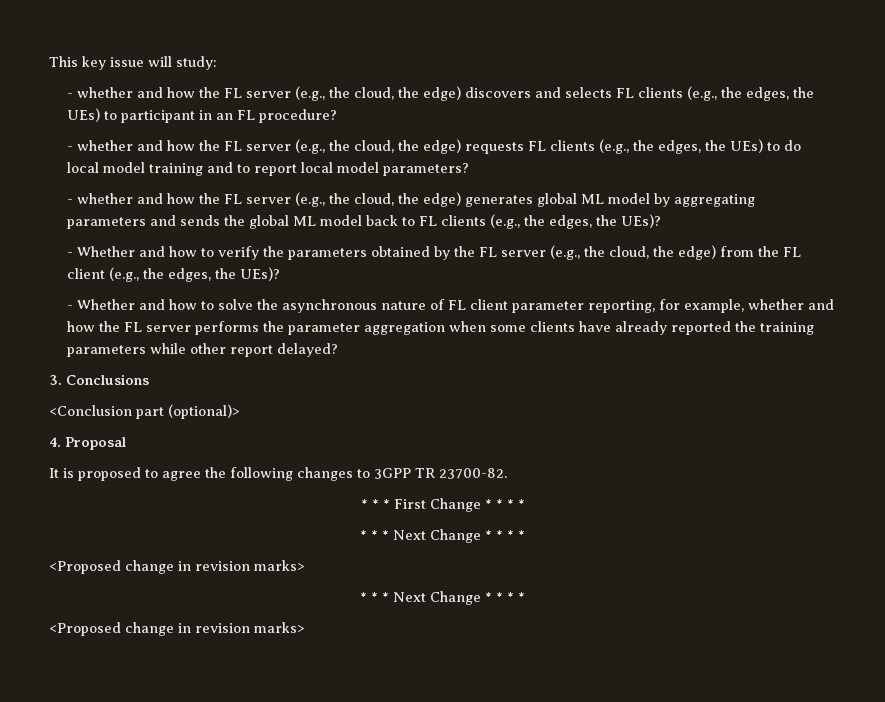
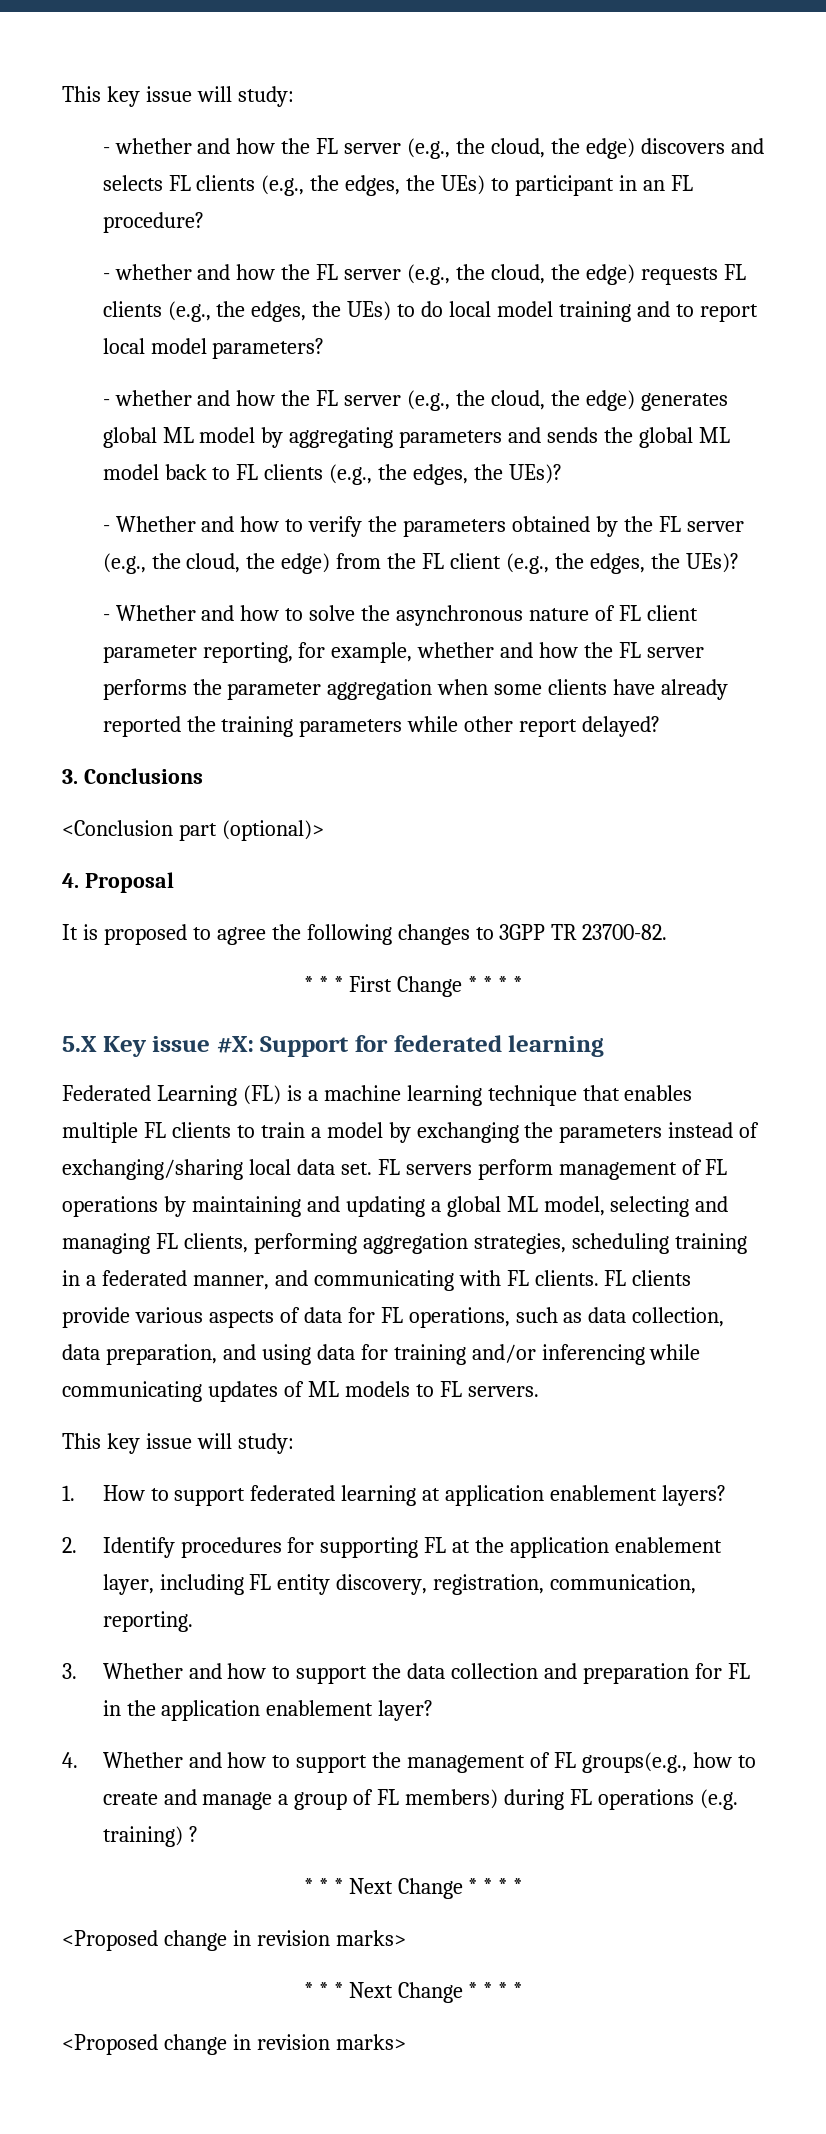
+ 5.X Key issue #X: Support for federated learning
+ Federated Learning (FL) is a machine learning technique that enables multiple FL clients to train a model by exchanging the parameters instead of exchanging/sharing local data set. FL servers perform management of FL operations by maintaining and updating a global ML model, selecting and managing FL clients, performing aggregation strategies, scheduling training in a federated manner, and communicating with FL clients. FL clients provide various aspects of data for FL operations, such as data collection, data preparation, and using data for training and/or inferencing while communicating updates of ML models to FL servers.
+ This key issue will study:
+ 1. How to support federated learning at application enablement layers?
+ 2. Identify procedures for supporting FL at the application enablement layer, including FL entity discovery, registration, communication, reporting.
+ 3. Whether and how to support the data collection and preparation for FL in the application enablement layer?
+ 4. Whether and how to support the management of FL groups(e.g., how to create and manage a group of FL members) during FL operations (e.g. training) ?

